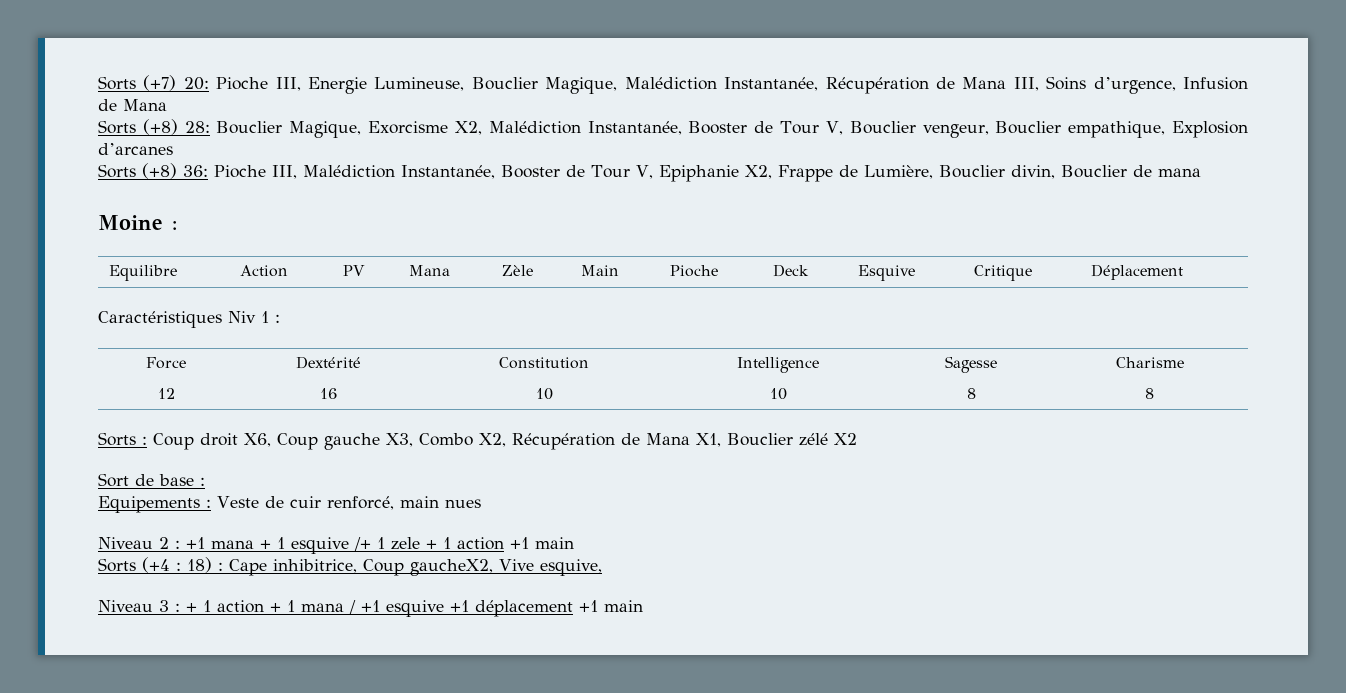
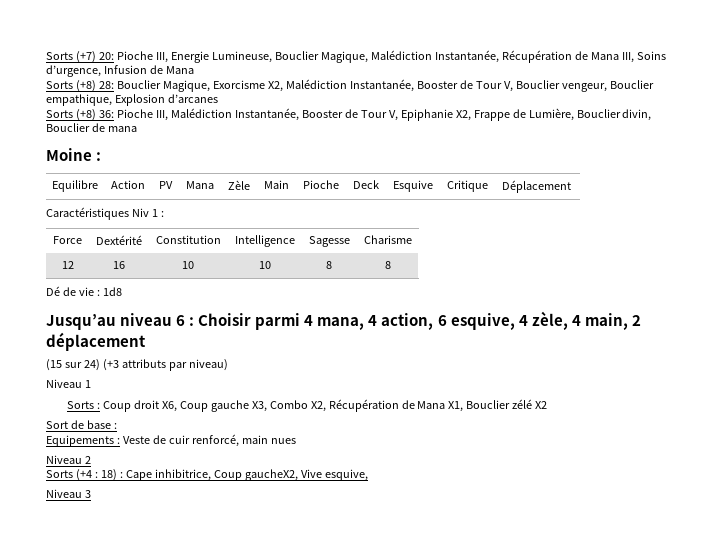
+ Dé de vie : 1d8
+ Jusqu’au niveau 6 : Choisir parmi 4 mana, 4 action, 6 esquive, 4 zèle, 4 main, 2 déplacement
+ (15 sur 24) (+3 attributs par niveau)
+ Niveau 1
- Niveau 2 : +1 mana + 1 esquive /+ 1 zele + 1 action +1 main
+ Niveau 2
- Niveau 3 : + 1 action + 1 mana / +1 esquive +1 déplacement +1 main
+ Niveau 3

